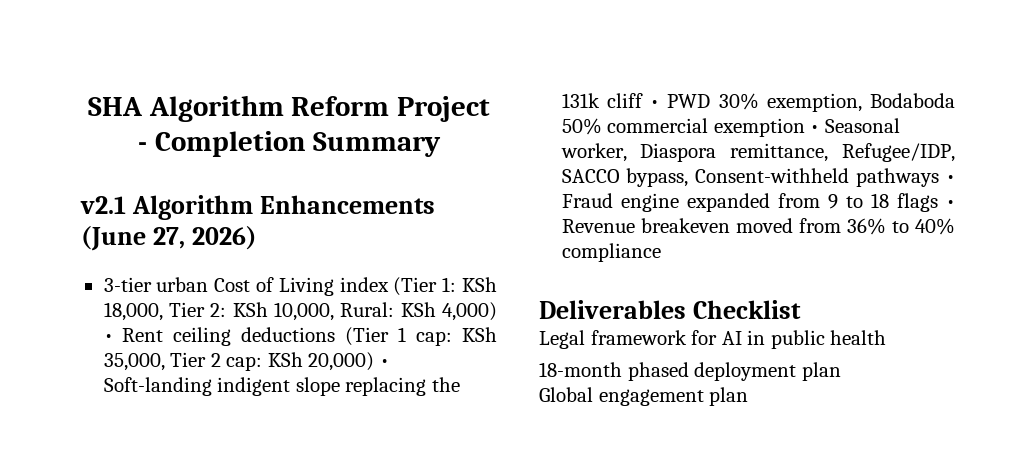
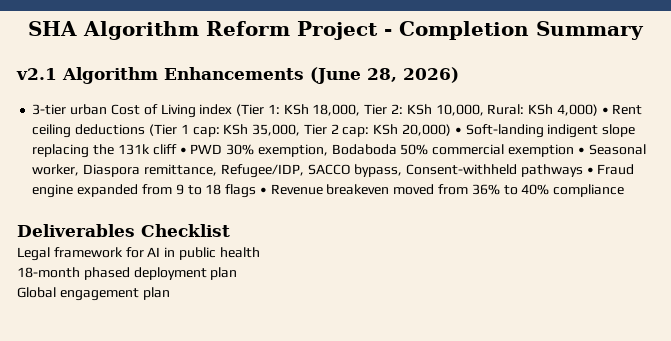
- v2.1 Algorithm Enhancements (June 27, 2026)
+ v2.1 Algorithm Enhancements (June 28, 2026)

